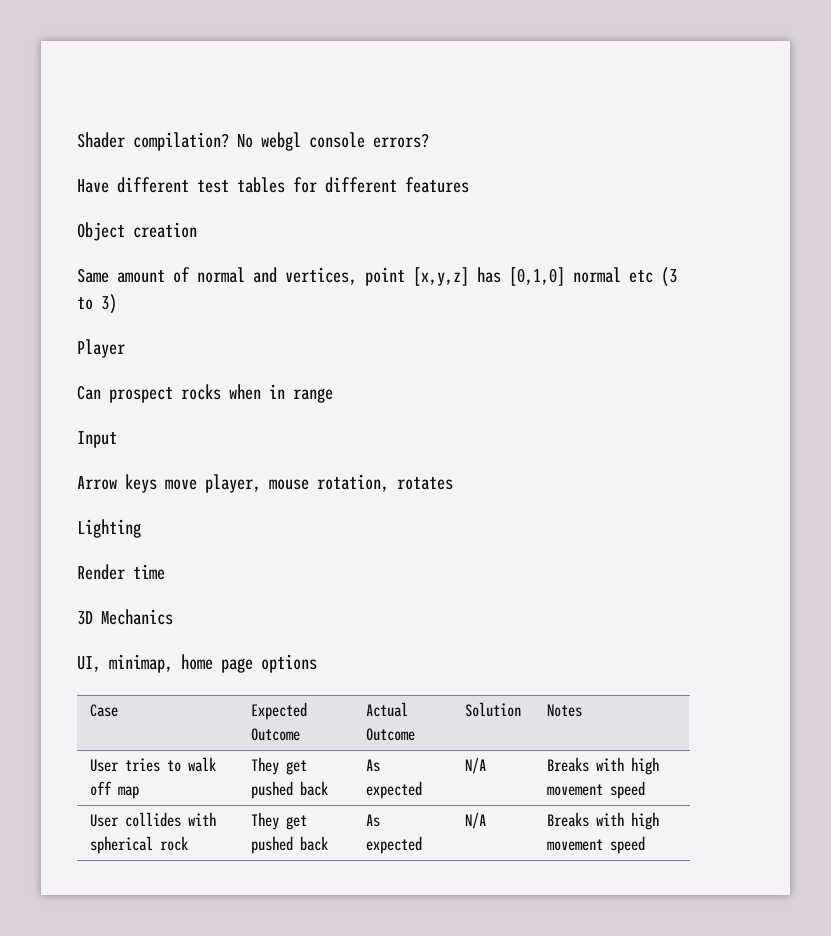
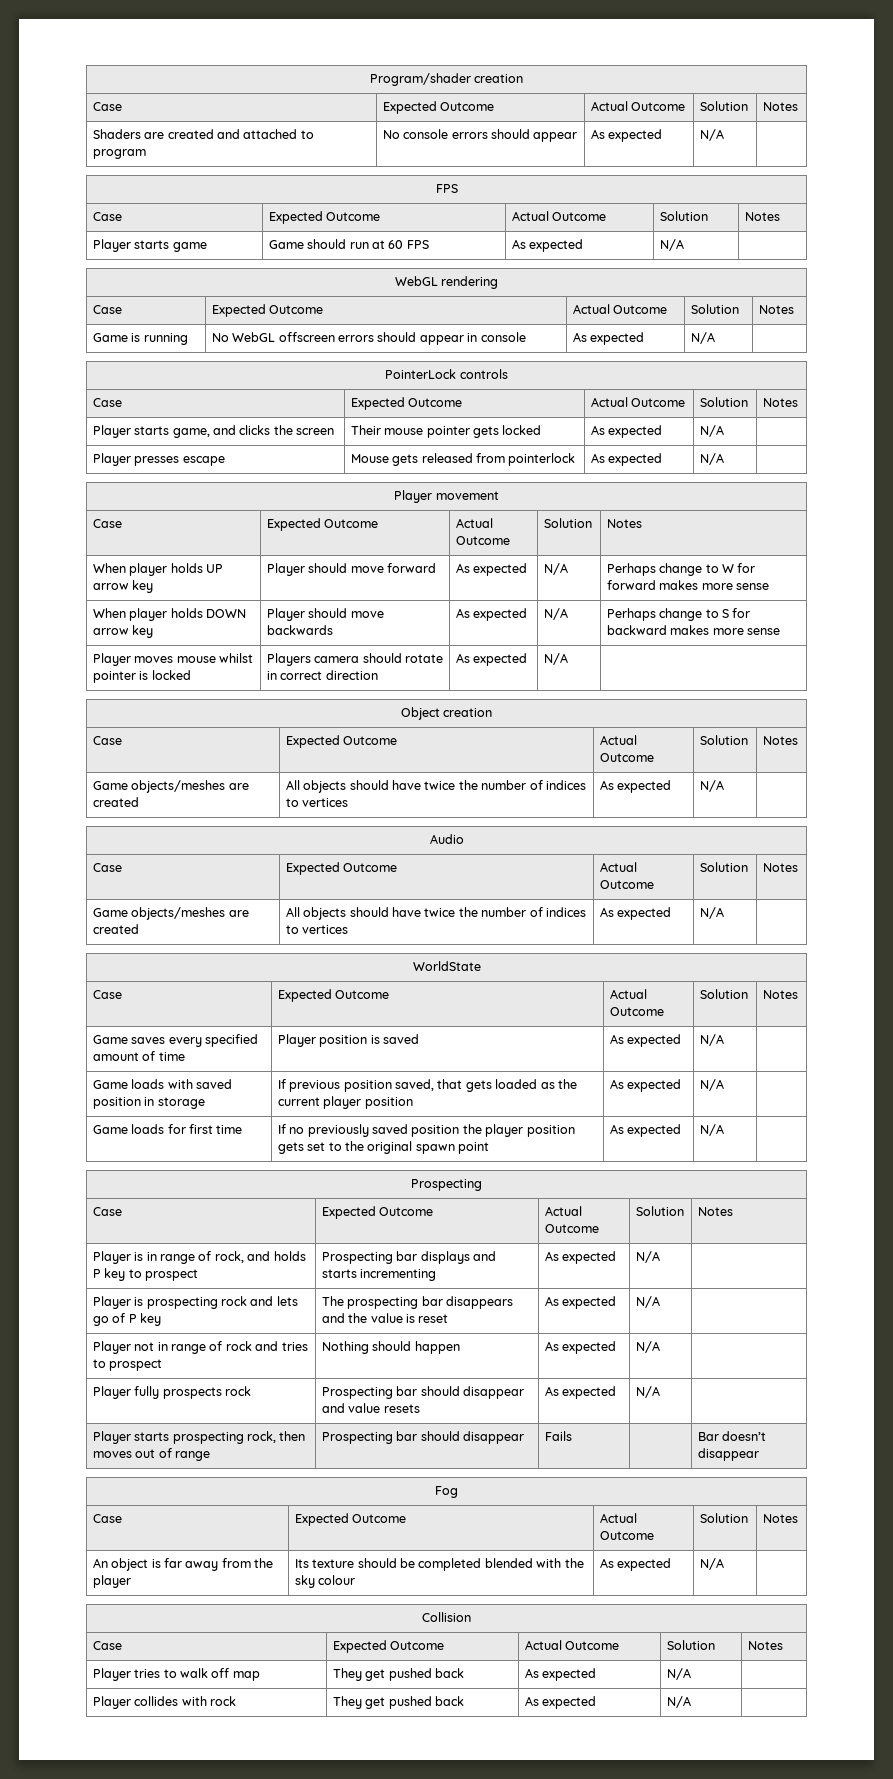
- Shader compilation? No webgl console errors?
- Have different test tables for different features
+ Program/shader creation
+ Case | Expected Outcome | Actual Outcome | Solution | Notes
+ Shaders are created and attached to program | No console errors should appear | As expected | N/A |
+ FPS
+ Case | Expected Outcome | Actual Outcome | Solution | Notes
+ Player starts game | Game should run at 60 FPS | As expected | N/A |
+ WebGL rendering
+ Case | Expected Outcome | Actual Outcome | Solution | Notes
+ Game is running | No WebGL offscreen errors should appear in console | As expected | N/A |
+ PointerLock controls
+ Case | Expected Outcome | Actual Outcome | Solution | Notes
+ Player starts game, and clicks the screen | Their mouse pointer gets locked | As expected | N/A |
+ Player presses escape | Mouse gets released from pointerlock | As expected | N/A |
+ Player movement
+ Case | Expected Outcome | Actual Outcome | Solution | Notes
+ When player holds UP arrow key | Player should move forward | As expected | N/A | Perhaps change to W for forward makes more sense
+ When player holds DOWN arrow key | Player should move backwards | As expected | N/A | Perhaps change to S for backward makes more sense
+ Player moves mouse whilst pointer is locked | Players camera should rotate in correct direction | As expected | N/A |
  Object creation
- Same amount of normal and vertices, point [x,y,z] has [0,1,0] normal etc (3 to 3)
- Player
- Can prospect rocks when in range
- Input
- Arrow keys move player, mouse rotation, rotates
- Lighting
- Render time
- 3D Mechanics
- UI, minimap, home page options
  Case | Expected Outcome | Actual Outcome | Solution | Notes
- User tries to walk off map | They get pushed back | As expected | N/A | Breaks with high movement speed
- User collides with spherical rock | They get pushed back | As expected | N/A | Breaks with high movement speed
+ Game objects/meshes are created | All objects should have twice the number of indices to vertices | As expected | N/A |
+ Audio
+ Case | Expected Outcome | Actual Outcome | Solution | Notes
+ Game objects/meshes are created | All objects should have twice the number of indices to vertices | As expected | N/A |
+ WorldState
+ Case | Expected Outcome | Actual Outcome | Solution | Notes
+ Game saves every specified amount of time | Player position is saved | As expected | N/A |
+ Game loads with saved position in storage | If previous position saved, that gets loaded as the current player position | As expected | N/A |
+ Game loads for first time | If no previously saved position the player position gets set to the original spawn point | As expected | N/A |
+ Prospecting
+ Case | Expected Outcome | Actual Outcome | Solution | Notes
+ Player is in range of rock, and holds P key to prospect | Prospecting bar displays and starts incrementing | As expected | N/A |
+ Player is prospecting rock and lets go of P key | The prospecting bar disappears and the value is reset | As expected | N/A |
+ Player not in range of rock and tries to prospect | Nothing should happen | As expected | N/A |
+ Player fully prospects rock | Prospecting bar should disappear and value resets | As expected | N/A |
+ Player starts prospecting rock, then moves out of range | Prospecting bar should disappear | Fails | | Bar doesn’t disappear
+ Fog
+ Case | Expected Outcome | Actual Outcome | Solution | Notes
+ An object is far away from the player | Its texture should be completed blended with the sky colour | As expected | N/A |
+ Collision
+ Case | Expected Outcome | Actual Outcome | Solution | Notes
+ Player tries to walk off map | They get pushed back | As expected | N/A |
+ Player collides with rock | They get pushed back | As expected | N/A |

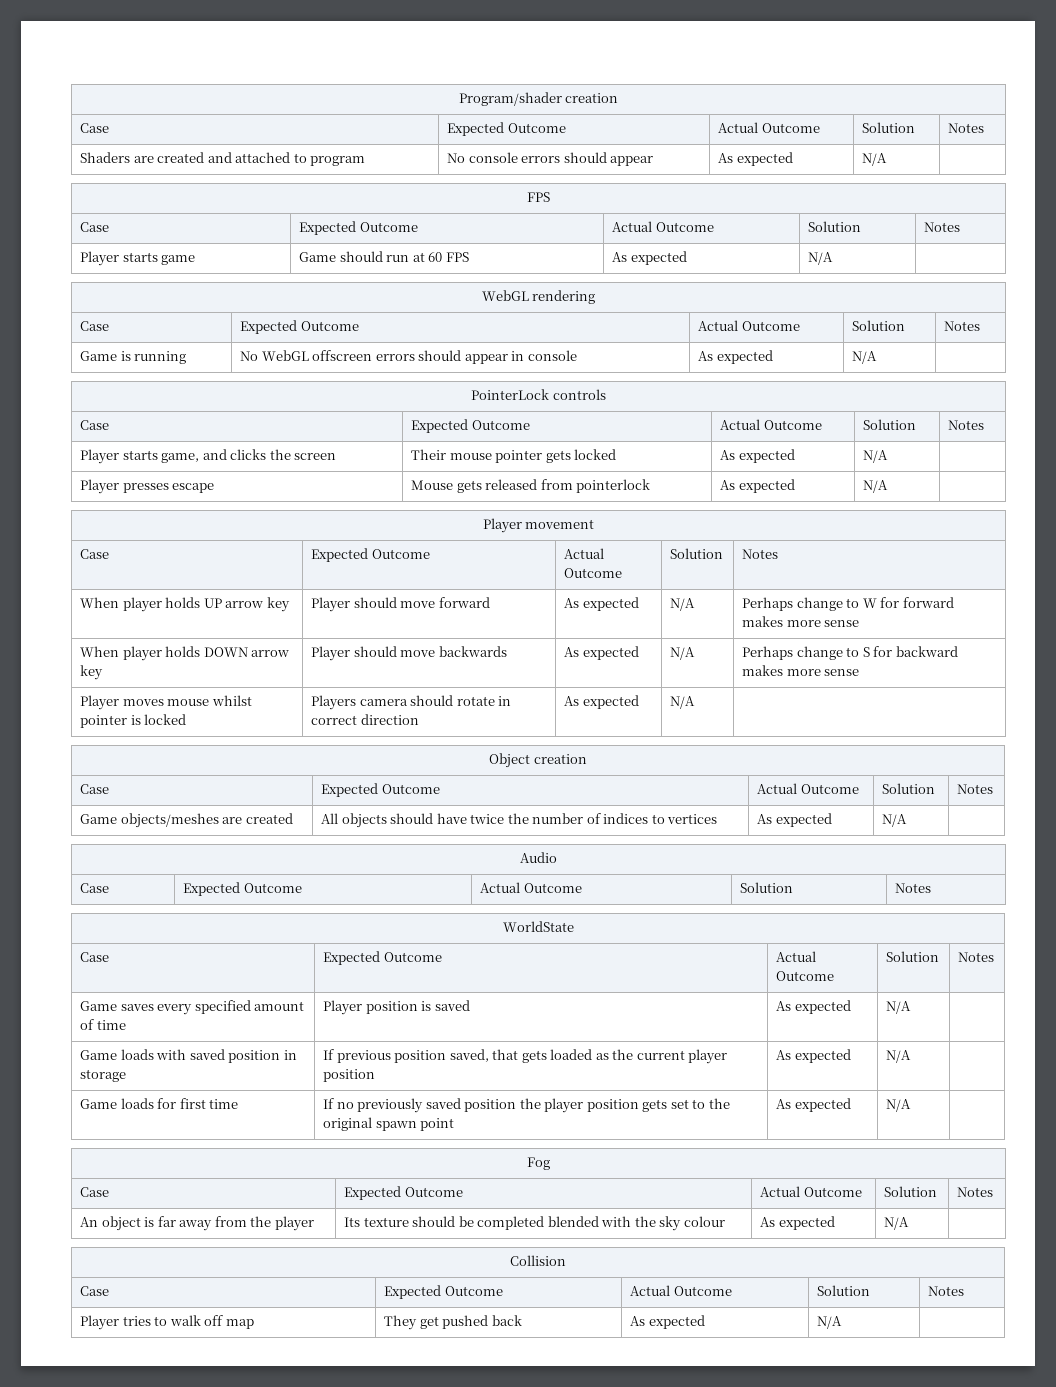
  Audio
  Case | Expected Outcome | Actual Outcome | Solution | Notes
- Game objects/meshes are created | All objects should have twice the number of indices to vertices | As expected | N/A |
  Game loads for first time | If no previously saved position the player position gets set to the original spawn point | As expected | N/A |
- Prospecting
- Case | Expected Outcome | Actual Outcome | Solution | Notes
- Player is in range of rock, and holds P key to prospect | Prospecting bar displays and starts incrementing | As expected | N/A |
- Player is prospecting rock and lets go of P key | The prospecting bar disappears and the value is reset | As expected | N/A |
- Player not in range of rock and tries to prospect | Nothing should happen | As expected | N/A |
- Player fully prospects rock | Prospecting bar should disappear and value resets | As expected | N/A |
- Player starts prospecting rock, then moves out of range | Prospecting bar should disappear | Fails | | Bar doesn’t disappear
- Player collides with rock | They get pushed back | As expected | N/A |

